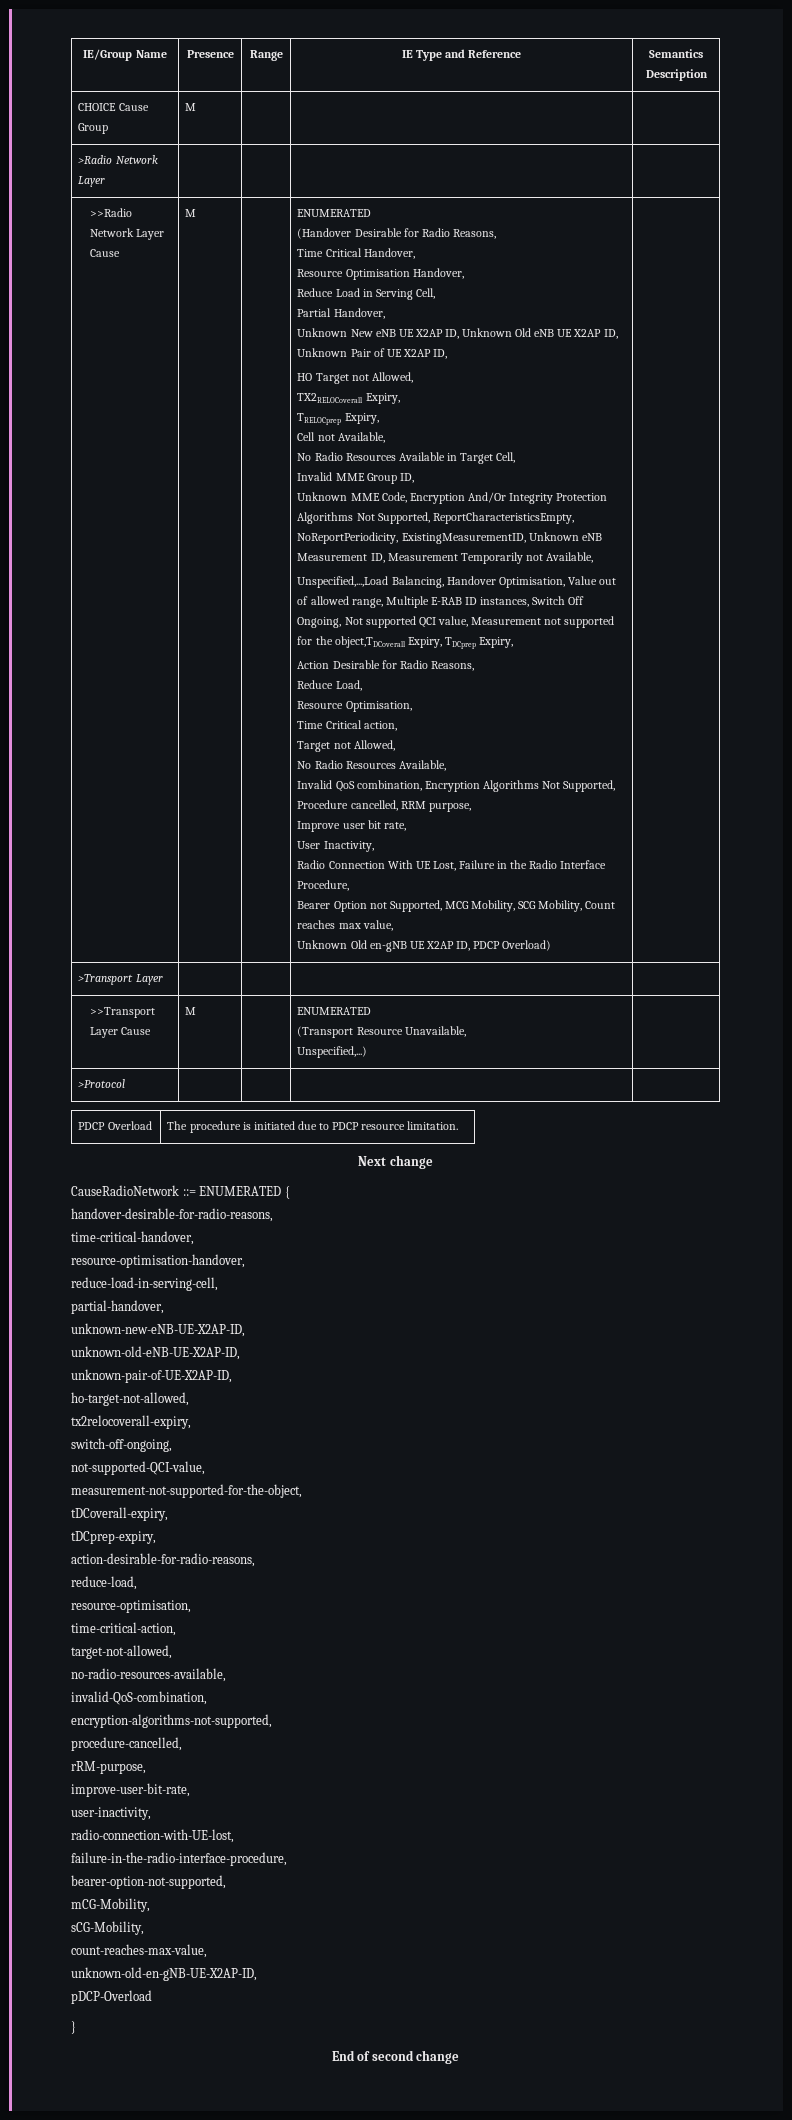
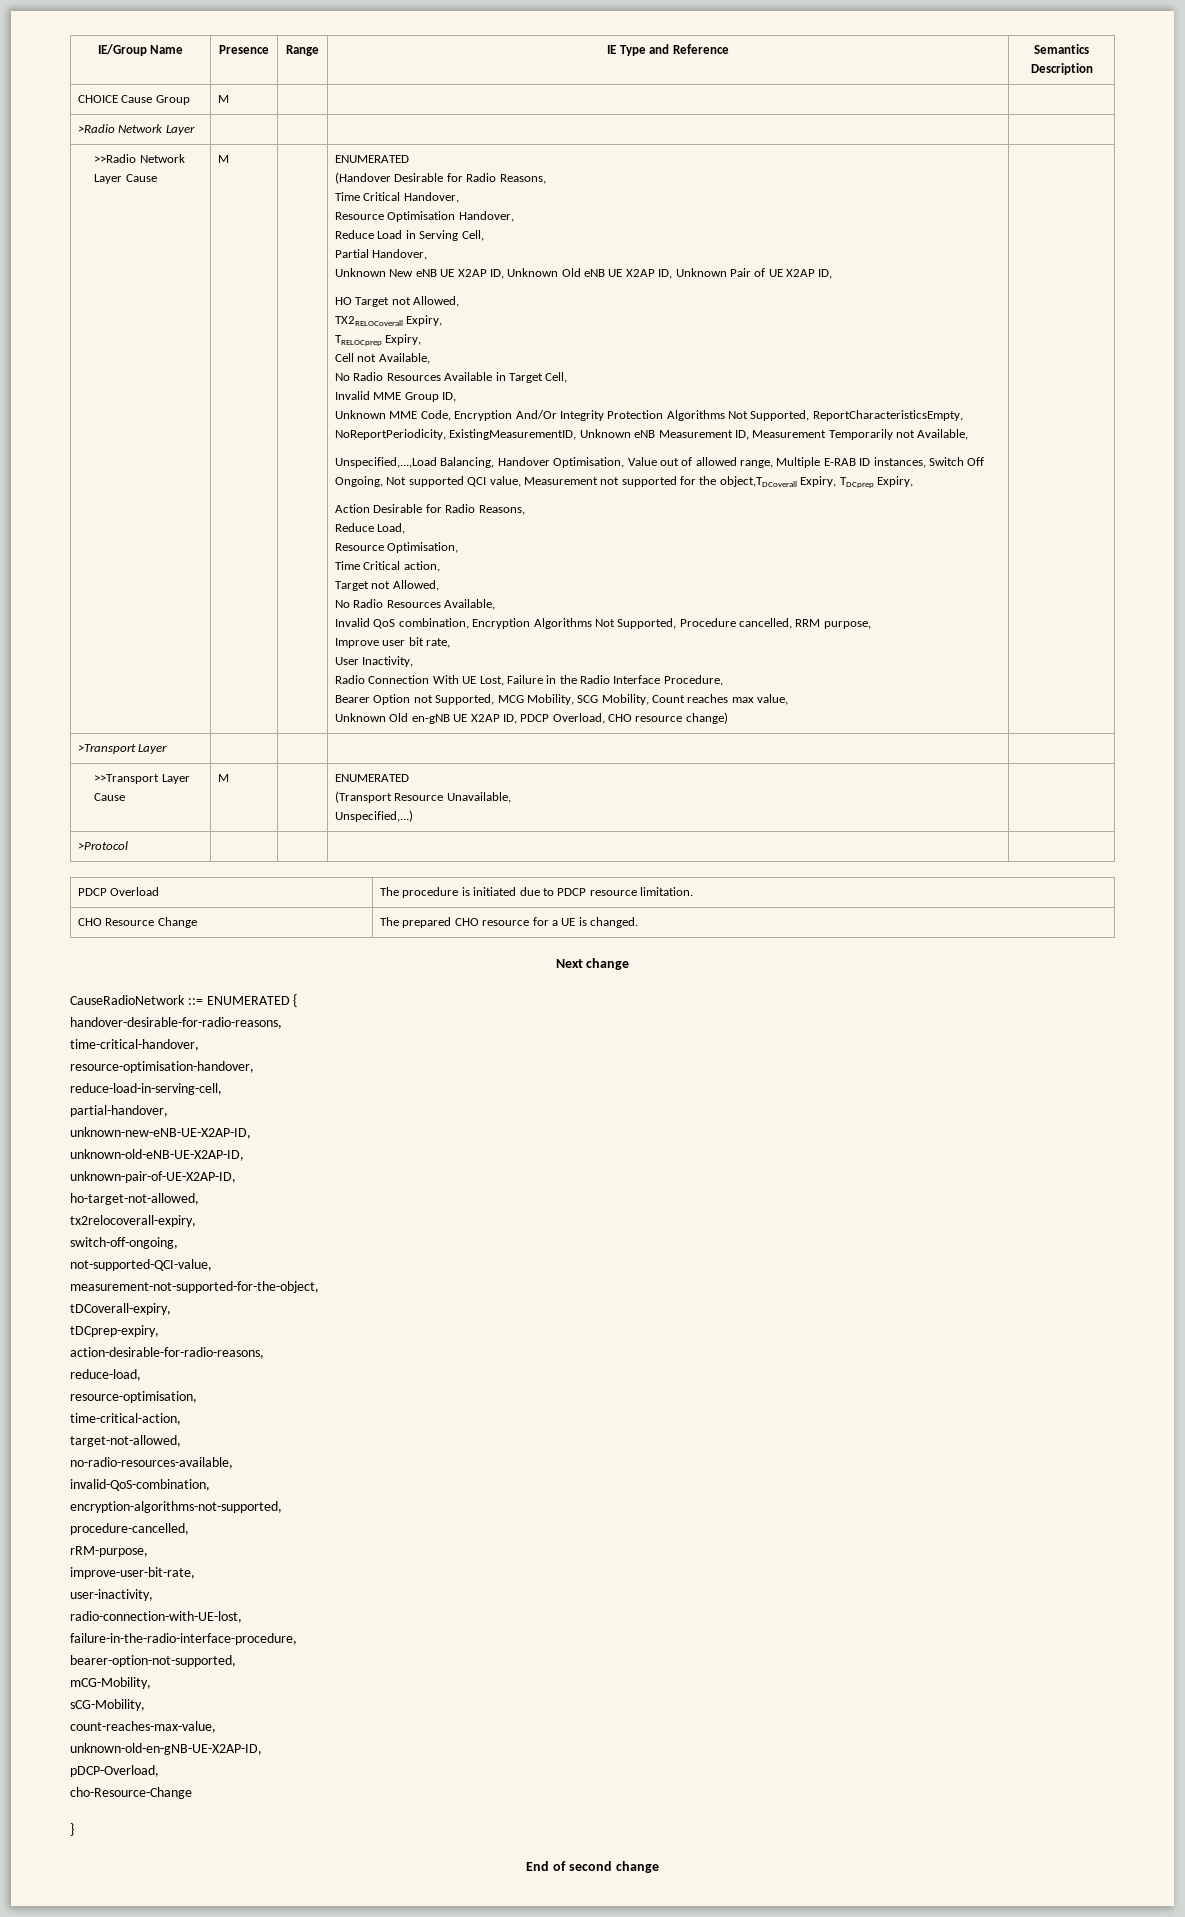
- Unknown Old en-gNB UE X2AP ID, PDCP Overload)
+ Unknown Old en-gNB UE X2AP ID, PDCP Overload, CHO resource change)
+ CHO Resource Change | The prepared CHO resource for a UE is changed.
- pDCP-Overload
+ pDCP-Overload,
+ cho-Resource-Change

